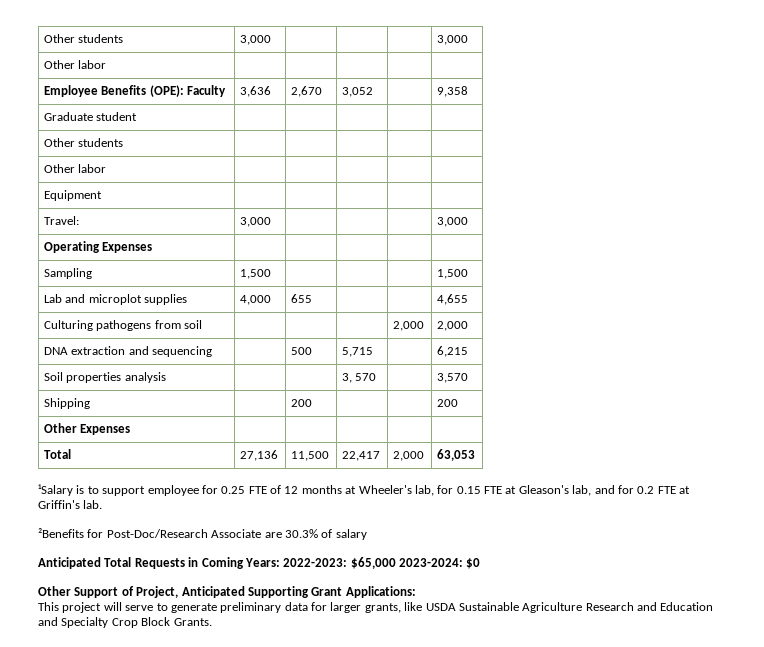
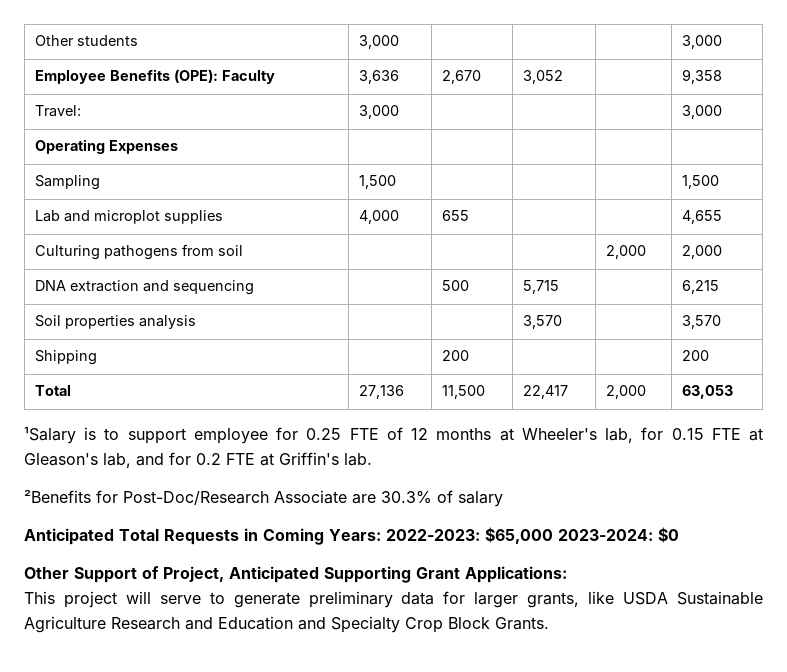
  Other students | 3,000 | | | | 3,000
- Other labor | | | | |
- Graduate student | | | | |
- Other students | | | | |
- Other labor | | | | |
- Equipment | | | | |
- Soil properties analysis | | | 3, 570 | | 3,570
+ Soil properties analysis | | | 3,570 | | 3,570
- Other Expenses | | | | |

